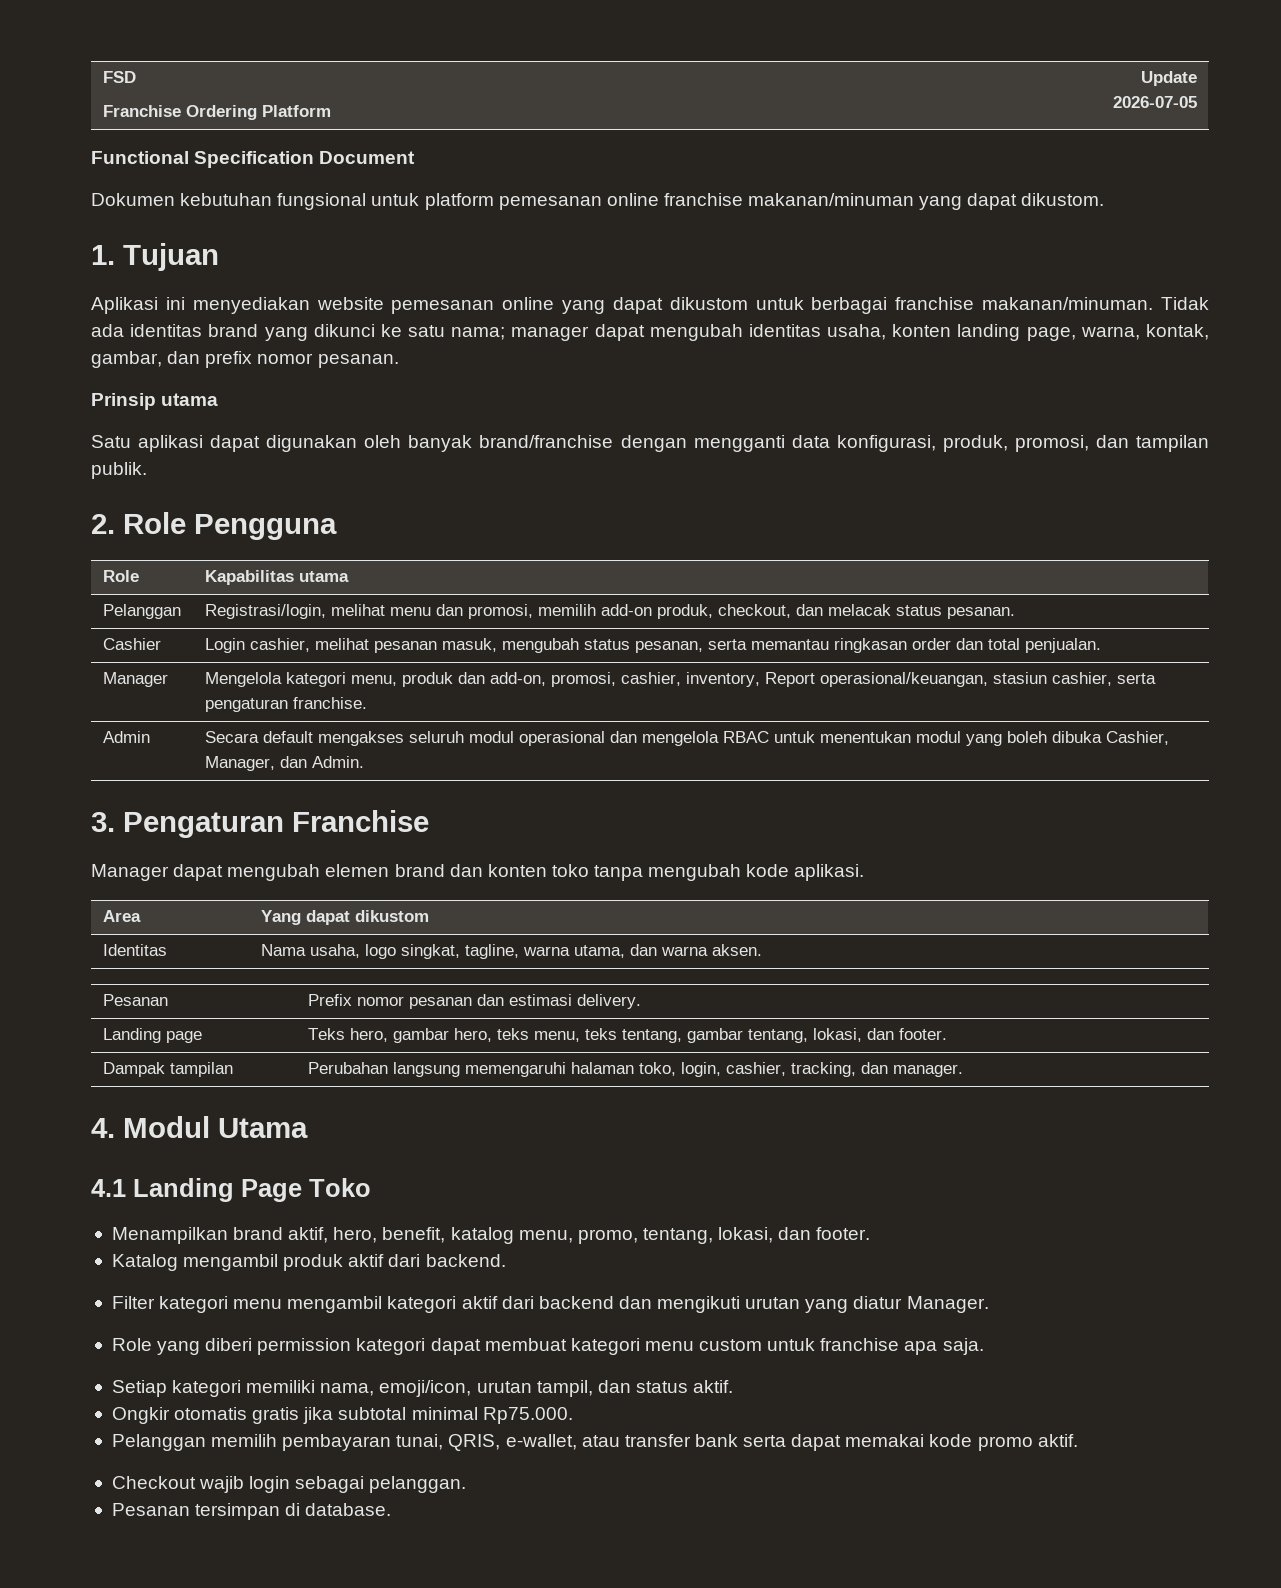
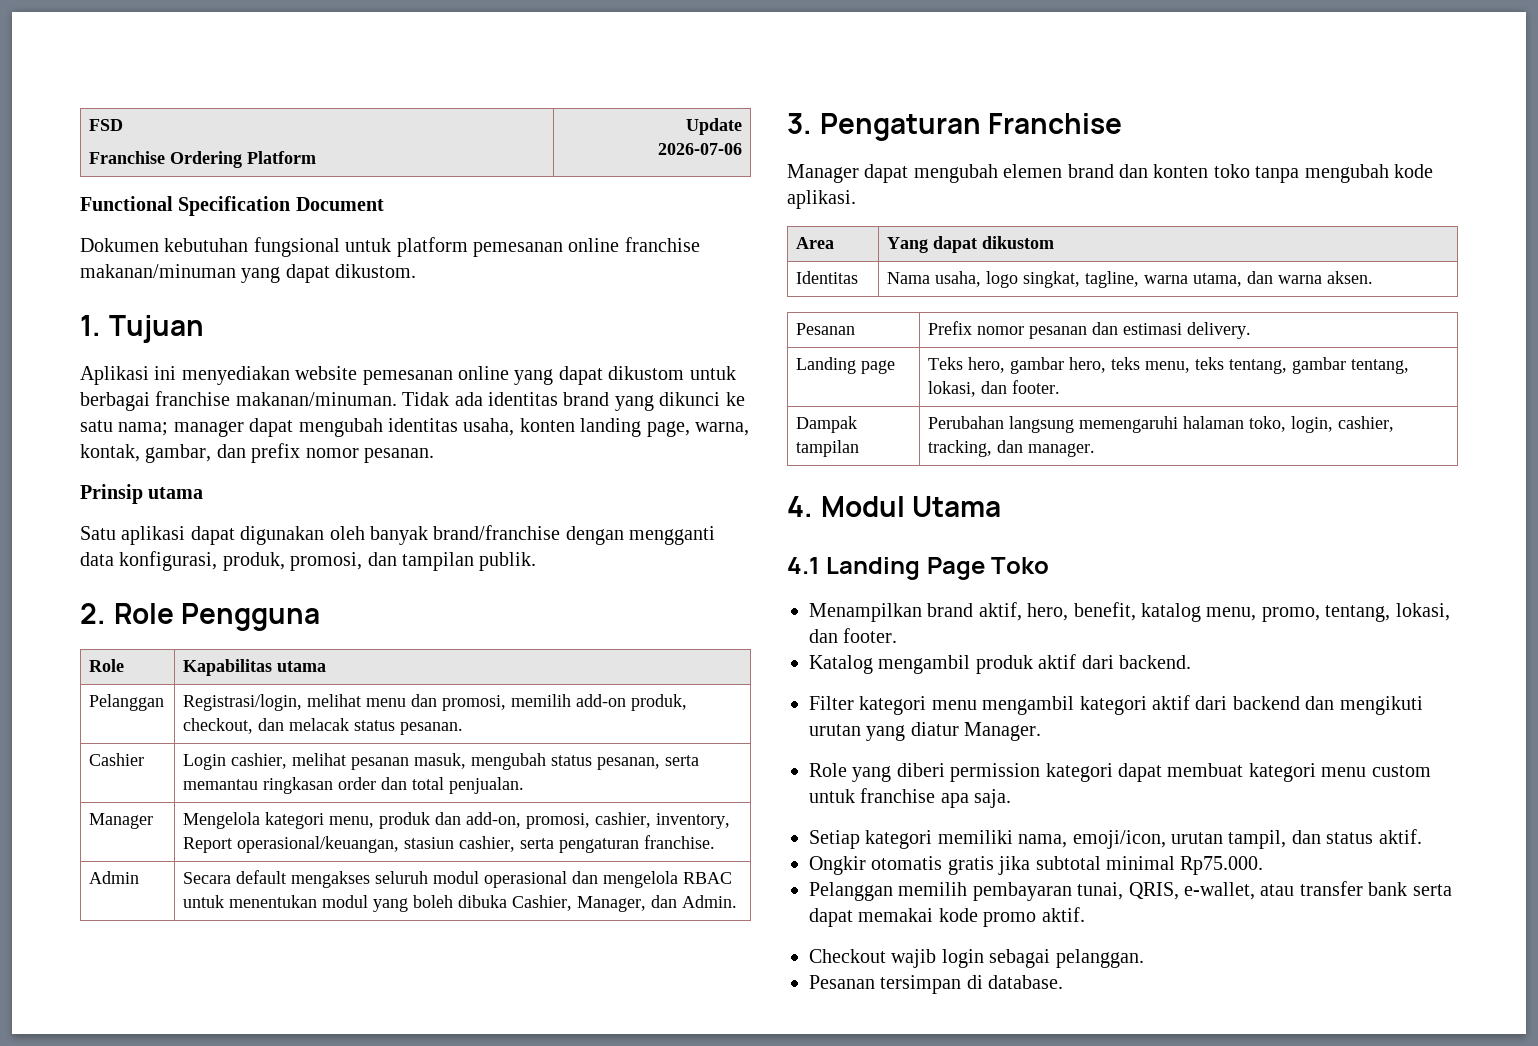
  FSD
  Franchise Ordering Platform | Update
- 2026-07-05
+ 2026-07-06

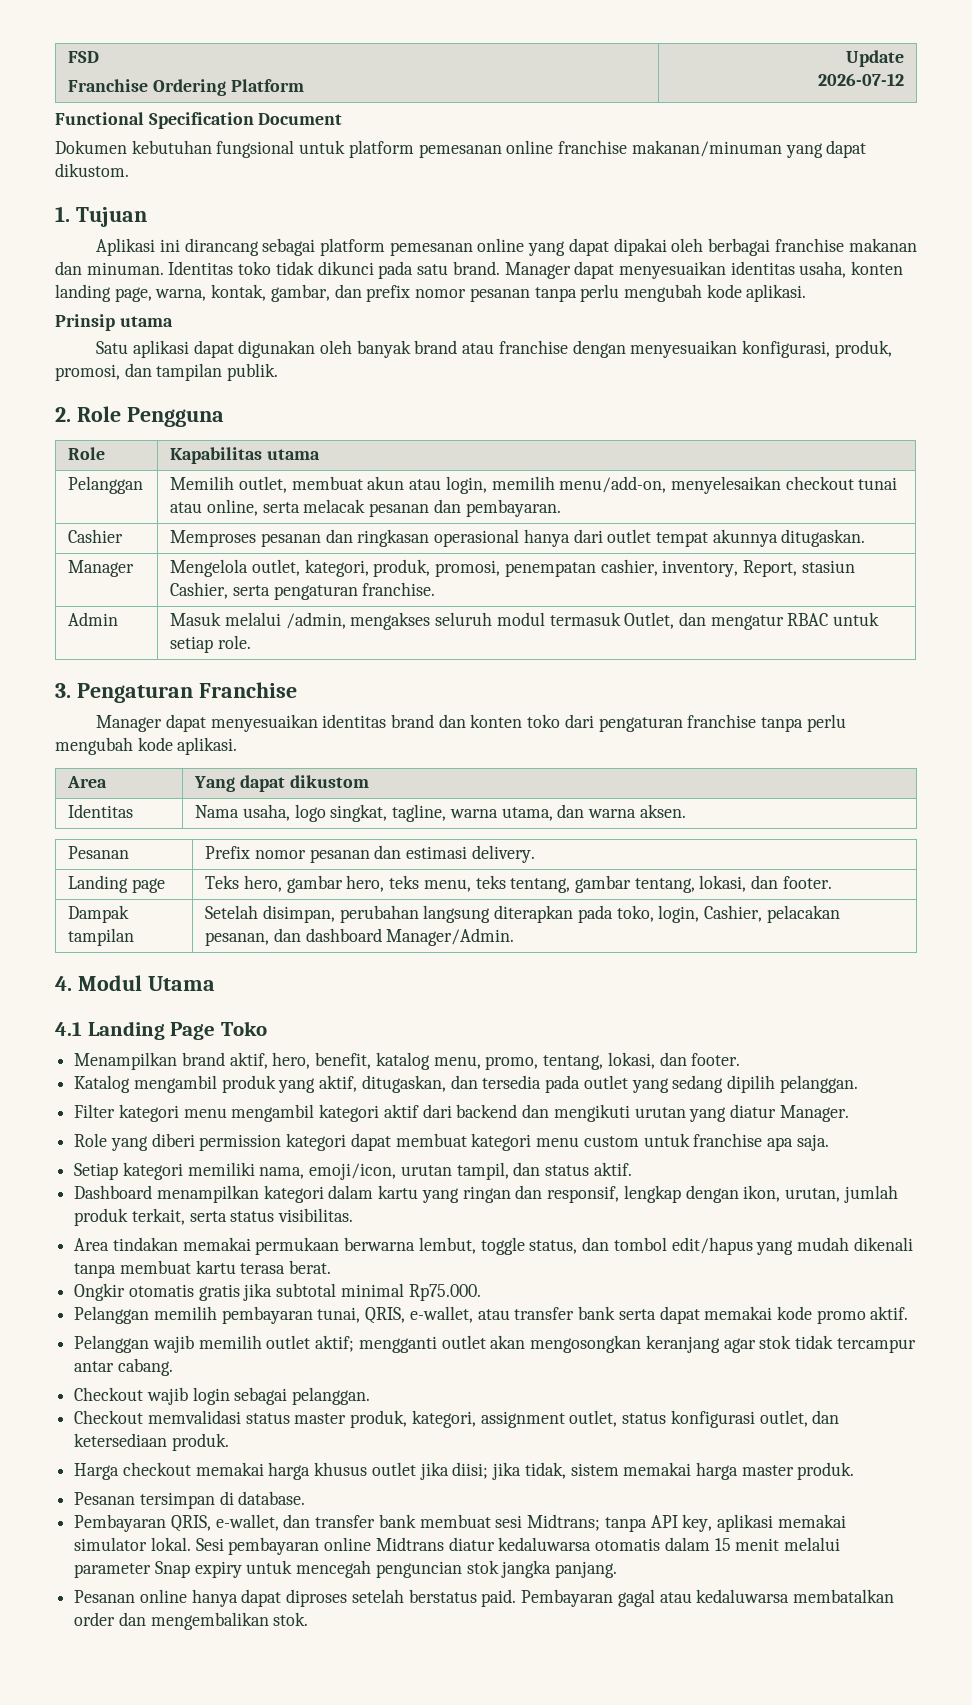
  FSD
  Franchise Ordering Platform | Update
- 2026-07-06
+ 2026-07-12
- Aplikasi ini menyediakan website pemesanan online yang dapat dikustom untuk berbagai franchise makanan/minuman. Tidak ada identitas brand yang dikunci ke satu nama; manager dapat mengubah identitas usaha, konten landing page, warna, kontak, gambar, dan prefix nomor pesanan.
+ Aplikasi ini dirancang sebagai platform pemesanan online yang dapat dipakai oleh berbagai franchise makanan dan minuman. Identitas toko tidak dikunci pada satu brand. Manager dapat menyesuaikan identitas usaha, konten landing page, warna, kontak, gambar, dan prefix nomor pesanan tanpa perlu mengubah kode aplikasi.
- Satu aplikasi dapat digunakan oleh banyak brand/franchise dengan mengganti data konfigurasi, produk, promosi, dan tampilan publik.
+ Satu aplikasi dapat digunakan oleh banyak brand atau franchise dengan menyesuaikan konfigurasi, produk, promosi, dan tampilan publik.
- Pelanggan | Registrasi/login, melihat menu dan promosi, memilih add-on produk, checkout, dan melacak status pesanan.
- Cashier | Login cashier, melihat pesanan masuk, mengubah status pesanan, serta memantau ringkasan order dan total penjualan.
- Manager | Mengelola kategori menu, produk dan add-on, promosi, cashier, inventory, Report operasional/keuangan, stasiun cashier, serta pengaturan franchise.
- Admin | Secara default mengakses seluruh modul operasional dan mengelola RBAC untuk menentukan modul yang boleh dibuka Cashier, Manager, dan Admin.
+ Pelanggan | Memilih outlet, membuat akun atau login, memilih menu/add-on, menyelesaikan checkout tunai atau online, serta melacak pesanan dan pembayaran.
+ Cashier | Memproses pesanan dan ringkasan operasional hanya dari outlet tempat akunnya ditugaskan.
+ Manager | Mengelola outlet, kategori, produk, promosi, penempatan cashier, inventory, Report, stasiun Cashier, serta pengaturan franchise.
+ Admin | Masuk melalui /admin, mengakses seluruh modul termasuk Outlet, dan mengatur RBAC untuk setiap role.
- Manager dapat mengubah elemen brand dan konten toko tanpa mengubah kode aplikasi.
+ Manager dapat menyesuaikan identitas brand dan konten toko dari pengaturan franchise tanpa perlu mengubah kode aplikasi.
- Dampak tampilan | Perubahan langsung memengaruhi halaman toko, login, cashier, tracking, dan manager.
+ Dampak tampilan | Setelah disimpan, perubahan langsung diterapkan pada toko, login, Cashier, pelacakan pesanan, dan dashboard Manager/Admin.
- Katalog mengambil produk aktif dari backend.
+ Katalog mengambil produk yang aktif, ditugaskan, dan tersedia pada outlet yang sedang dipilih pelanggan.
+ Dashboard menampilkan kategori dalam kartu yang ringan dan responsif, lengkap dengan ikon, urutan, jumlah produk terkait, serta status visibilitas.
+ Area tindakan memakai permukaan berwarna lembut, toggle status, dan tombol edit/hapus yang mudah dikenali tanpa membuat kartu terasa berat.
+ Pelanggan wajib memilih outlet aktif; mengganti outlet akan mengosongkan keranjang agar stok tidak tercampur antar cabang.
+ Checkout memvalidasi status master produk, kategori, assignment outlet, status konfigurasi outlet, dan ketersediaan produk.
+ Harga checkout memakai harga khusus outlet jika diisi; jika tidak, sistem memakai harga master produk.
  Pesanan tersimpan di database.
+ Pembayaran QRIS, e-wallet, dan transfer bank membuat sesi Midtrans; tanpa API key, aplikasi memakai simulator lokal. Sesi pembayaran online Midtrans diatur kedaluwarsa otomatis dalam 15 menit melalui parameter Snap expiry untuk mencegah penguncian stok jangka panjang.
+ Pesanan online hanya dapat diproses setelah berstatus paid. Pembayaran gagal atau kedaluwarsa membatalkan order dan mengembalikan stok.

